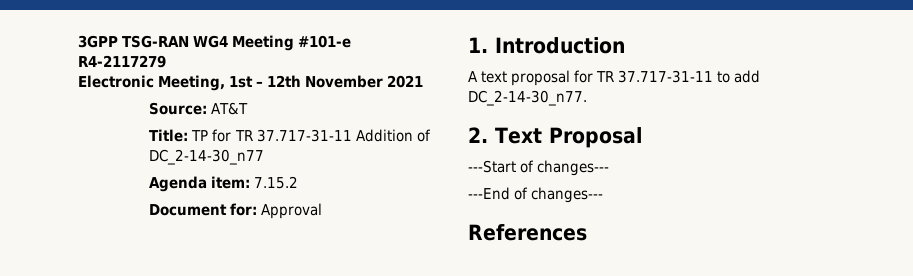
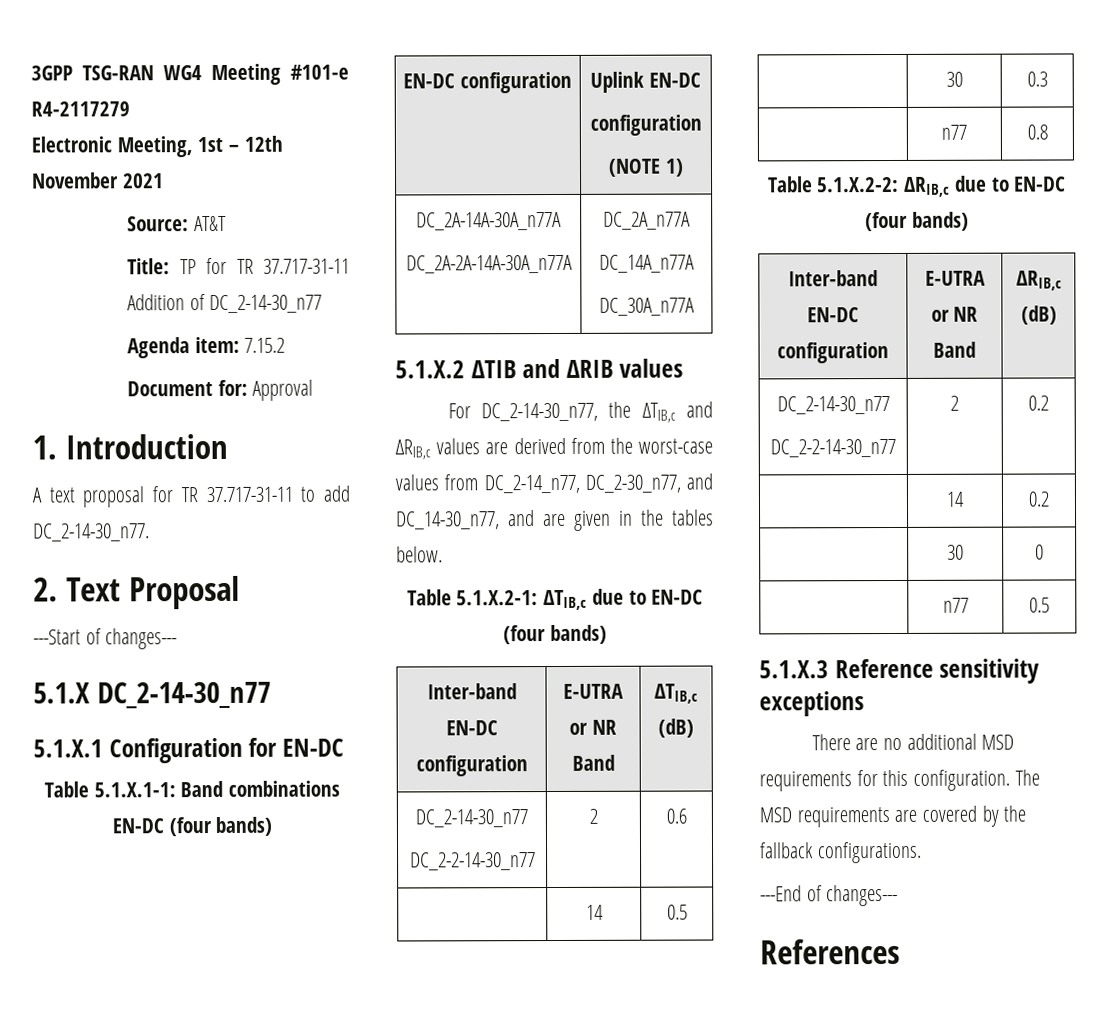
+ 5.1.X DC_2-14-30_n77
+ 5.1.X.1 Configuration for EN-DC
+ Table 5.1.X.1-1: Band combinations EN-DC (four bands)
+ EN-DC configuration | Uplink EN-DC
+ configuration
+ (NOTE 1)
+ DC_2A-14A-30A_n77A
+ DC_2A-2A-14A-30A_n77A | DC_2A_n77A
+ DC_14A_n77A
+ DC_30A_n77A
+ 5.1.X.2 ∆TIB and ∆RIB values
+ For DC_2-14-30_n77, the ΔTIB,c and ΔRIB,c values are derived from the worst-case values from DC_2-14_n77, DC_2-30_n77, and DC_14-30_n77, and are given in the tables below.
+ Table 5.1.X.2-1: ΔTIB,c due to EN-DC (four bands)
+ Inter-band EN-DC configuration | E-UTRA or NR Band | ΔTIB,c (dB)
+ DC_2-14-30_n77
+ DC_2-2-14-30_n77 | 2 | 0.6
+ | 14 | 0.5
+ | 30 | 0.3
+ | n77 | 0.8
+ Table 5.1.X.2-2: ΔRIB,c due to EN-DC (four bands)
+ Inter-band EN-DC configuration | E-UTRA or NR Band | ΔRIB,c (dB)
+ DC_2-14-30_n77
+ DC_2-2-14-30_n77 | 2 | 0.2
+ | 14 | 0.2
+ | 30 | 0
+ | n77 | 0.5
+ 5.1.X.3 Reference sensitivity exceptions
+ There are no additional MSD requirements for this configuration. The MSD requirements are covered by the fallback configurations.

